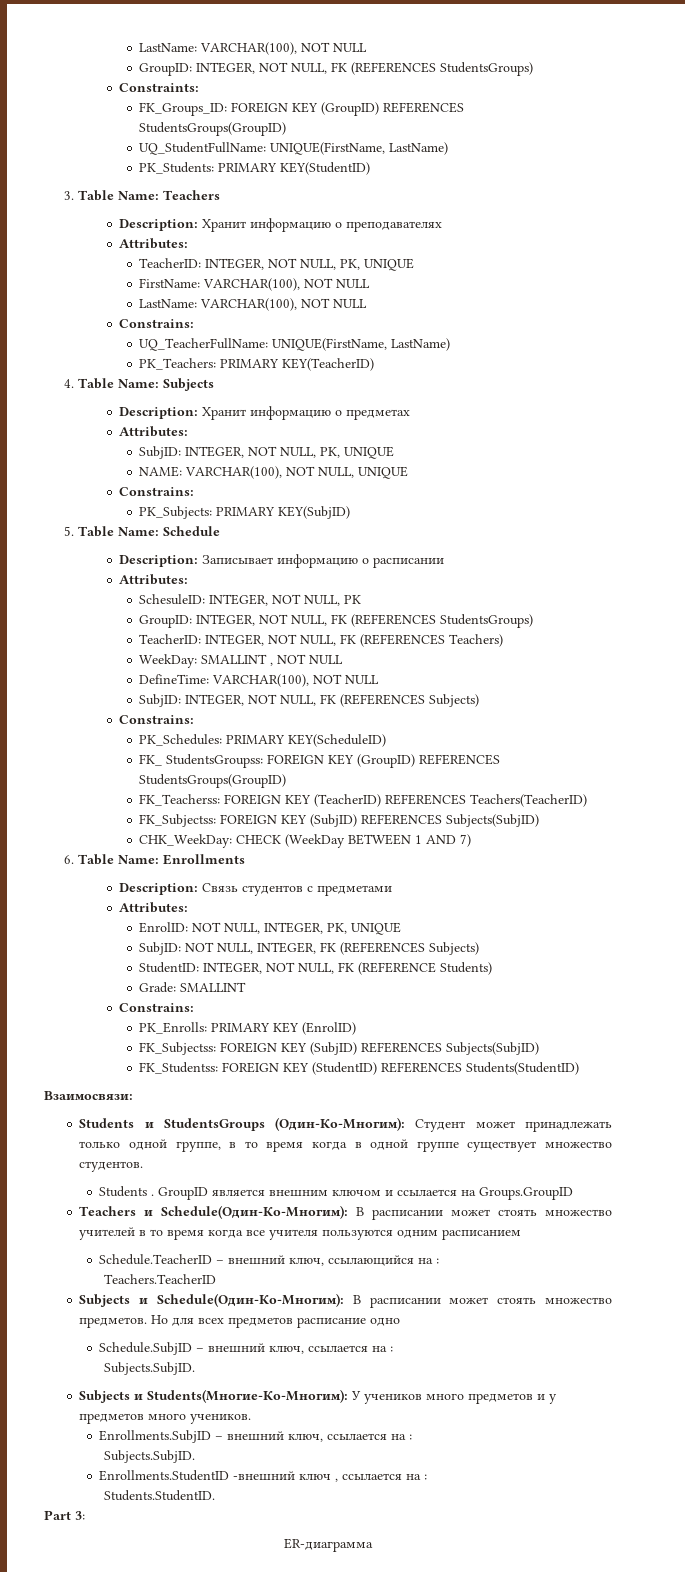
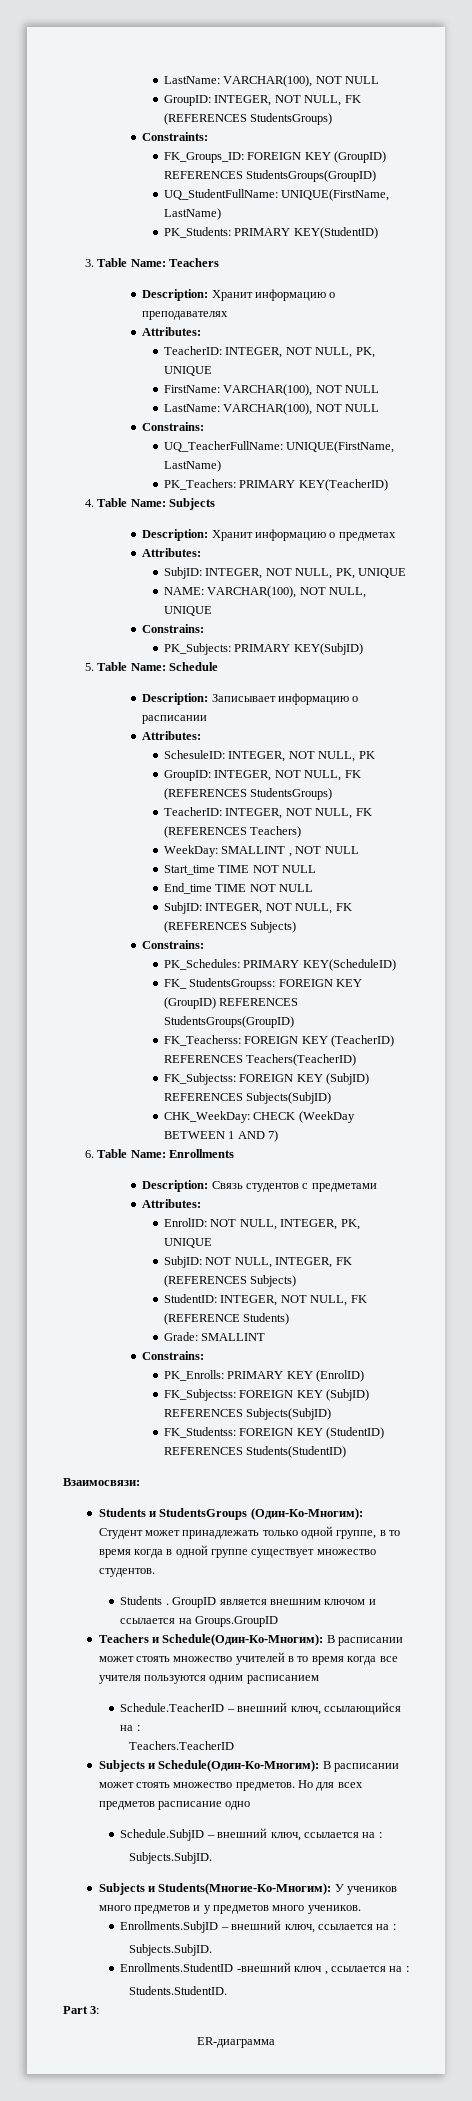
- DefineTime: VARCHAR(100), NOT NULL
+ Start_time TIME NOT NULL
+ End_time TIME NOT NULL

